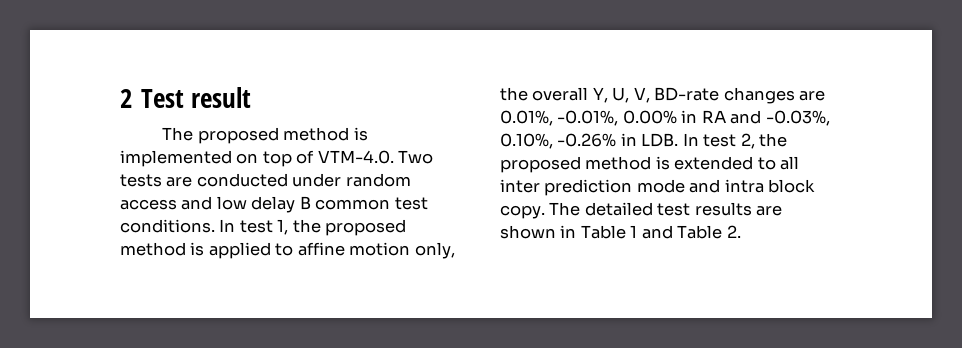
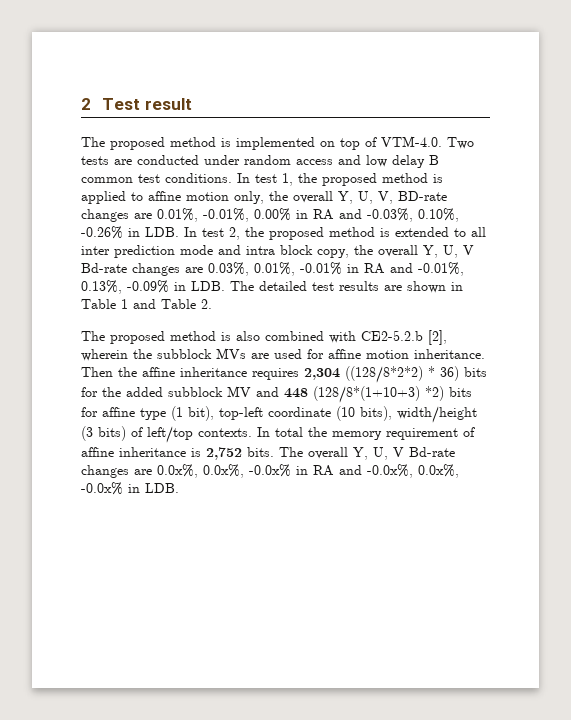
- In test 1, the proposed method is applied to affine motion only, the overall Y, U, V, BD-rate changes are 0.01%, -0.01%, 0.00% in RA and -0.03%, 0.10%, -0.26% in LDB. In test 2, the proposed method is extended to all inter prediction mode and intra block copy. The detailed test results are shown in Table 1 and Table 2.
+ In test 1, the proposed method is applied to affine motion only, the overall Y, U, V, BD-rate changes are 0.01%, -0.01%, 0.00% in RA and -0.03%, 0.10%, -0.26% in LDB. In test 2, the proposed method is extended to all inter prediction mode and intra block copy, the overall Y, U, V Bd-rate changes are 0.03%, 0.01%, -0.01% in RA and -0.01%, 0.13%, -0.09% in LDB. The detailed test results are shown in Table 1 and Table 2.
+ The proposed method is also combined with CE2-5.2.b [2], wherein the subblock MVs are used for affine motion inheritance. Then the affine inheritance requires 2,304 ((128/8*2*2) * 36) bits for the added subblock MV and 448 (128/8*(1+10+3) *2) bits for affine type (1 bit), top-left coordinate (10 bits), width/height (3 bits) of left/top contexts. In total the memory requirement of affine inheritance is 2,752 bits. The overall Y, U, V Bd-rate changes are 0.0x%, 0.0x%, -0.0x% in RA and -0.0x%, 0.0x%, -0.0x% in LDB.

